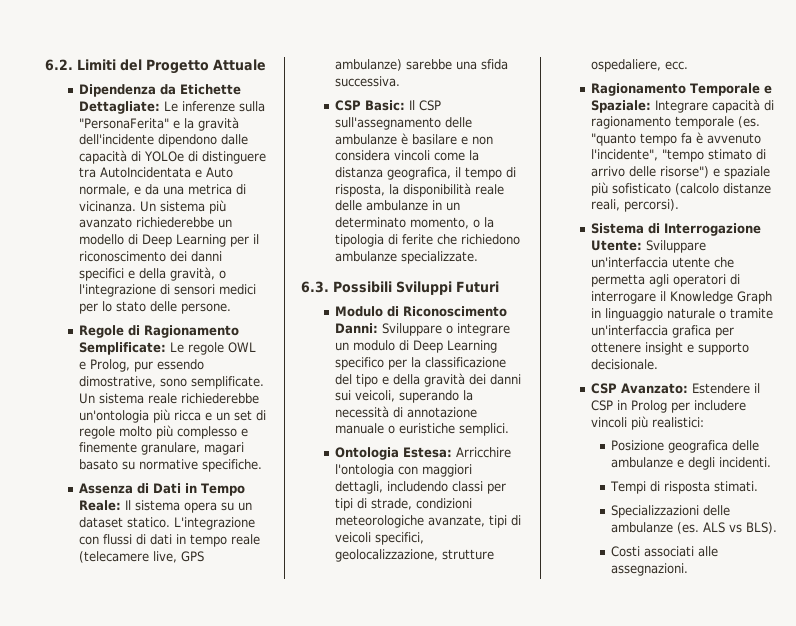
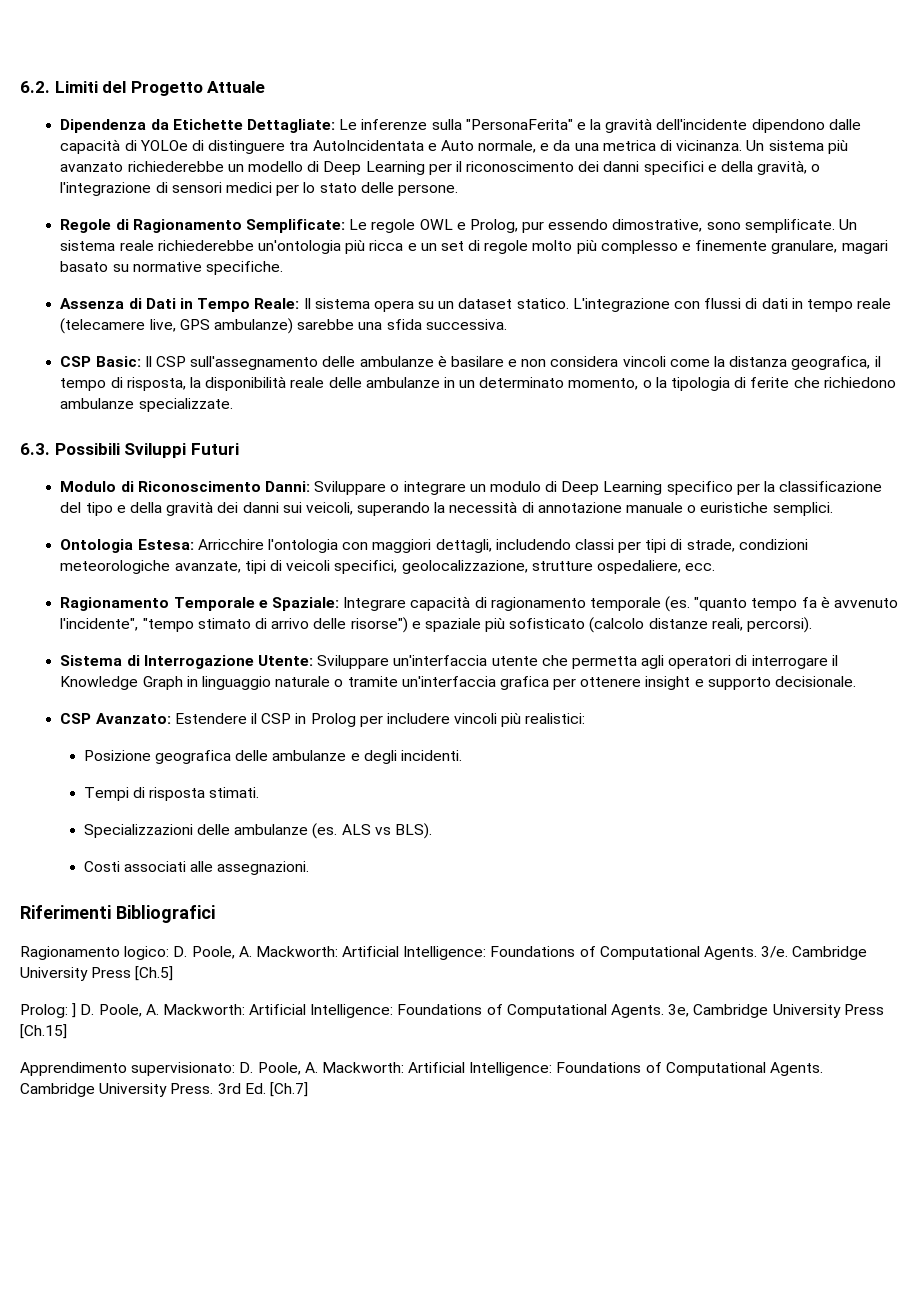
+ Riferimenti Bibliografici
+ Ragionamento logico: D. Poole, A. Mackworth: Artificial Intelligence: Foundations of Computational Agents. 3/e. Cambridge University Press [Ch.5]
+ Prolog: ] D. Poole, A. Mackworth: Artificial Intelligence: Foundations of Computational Agents. 3e, Cambridge University Press [Ch.15]
+ Apprendimento supervisionato: D. Poole, A. Mackworth: Artificial Intelligence: Foundations of Computational Agents. Cambridge University Press. 3rd Ed. [Ch.7]

